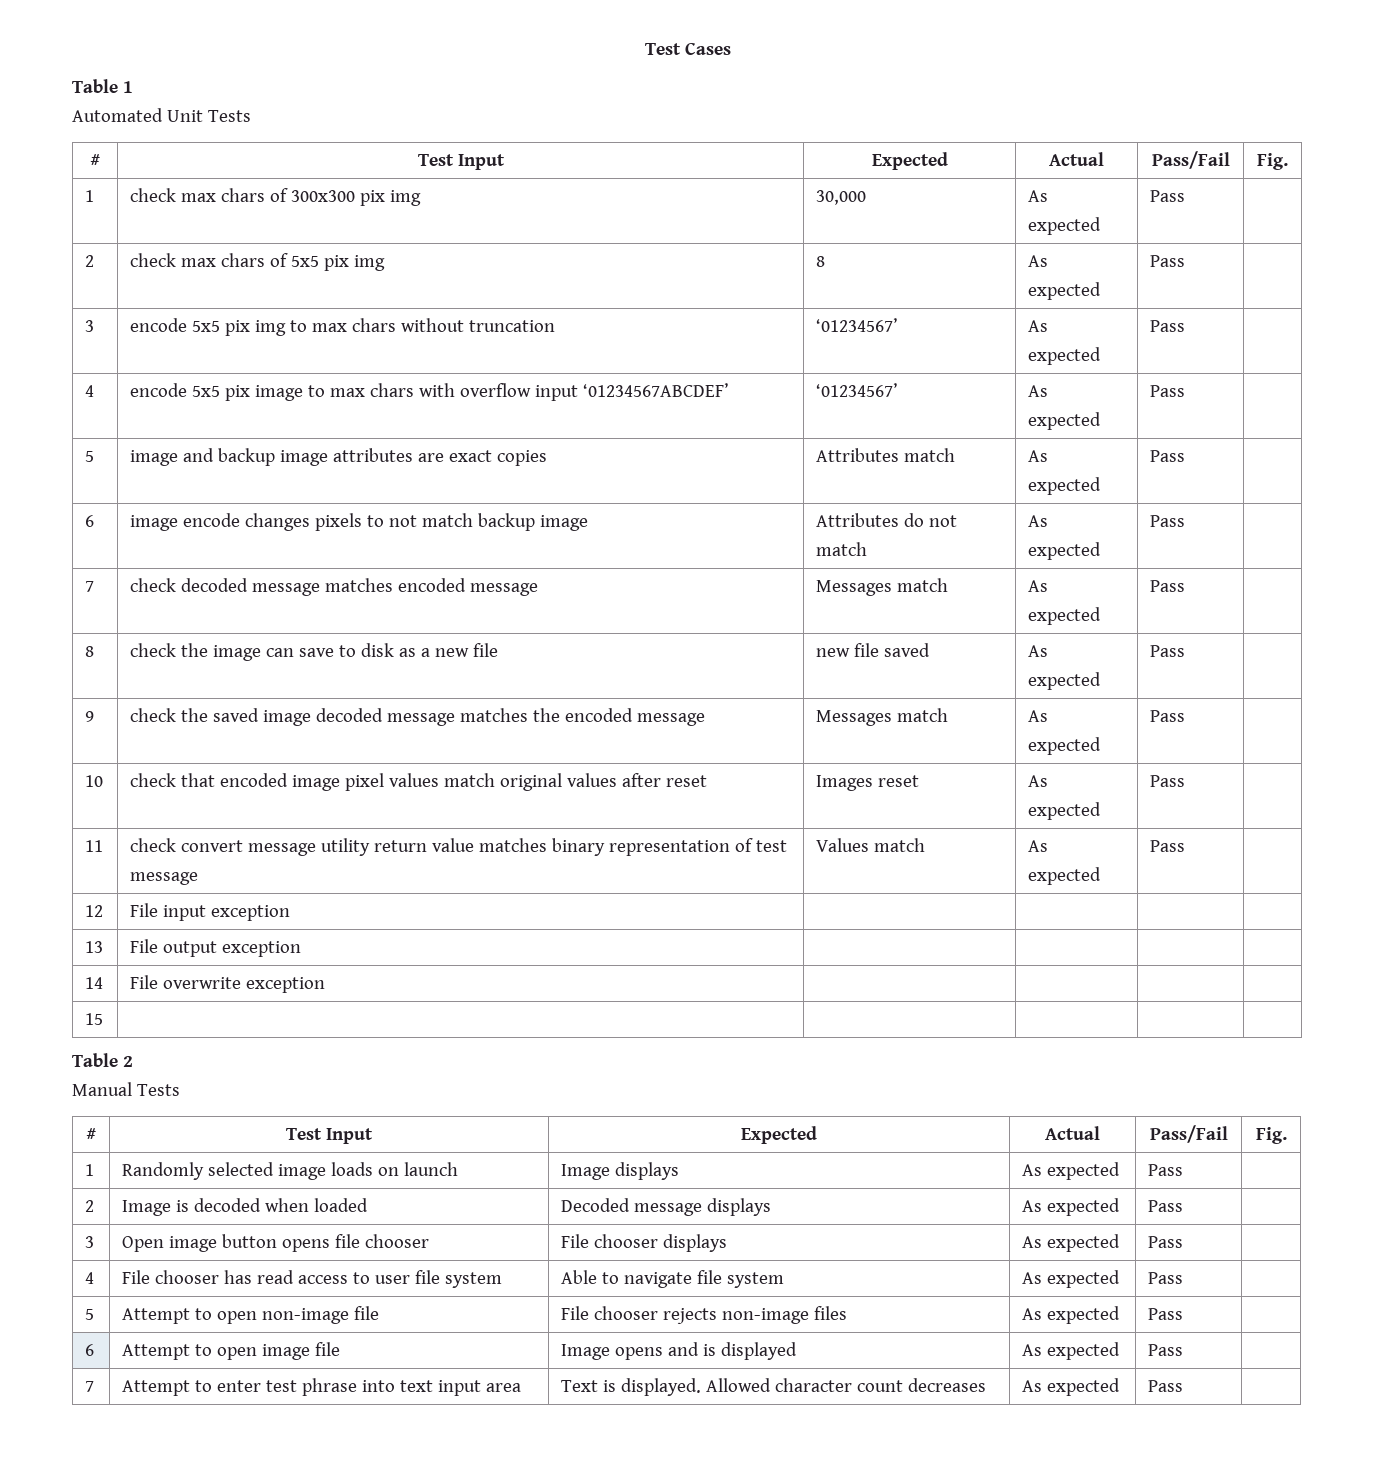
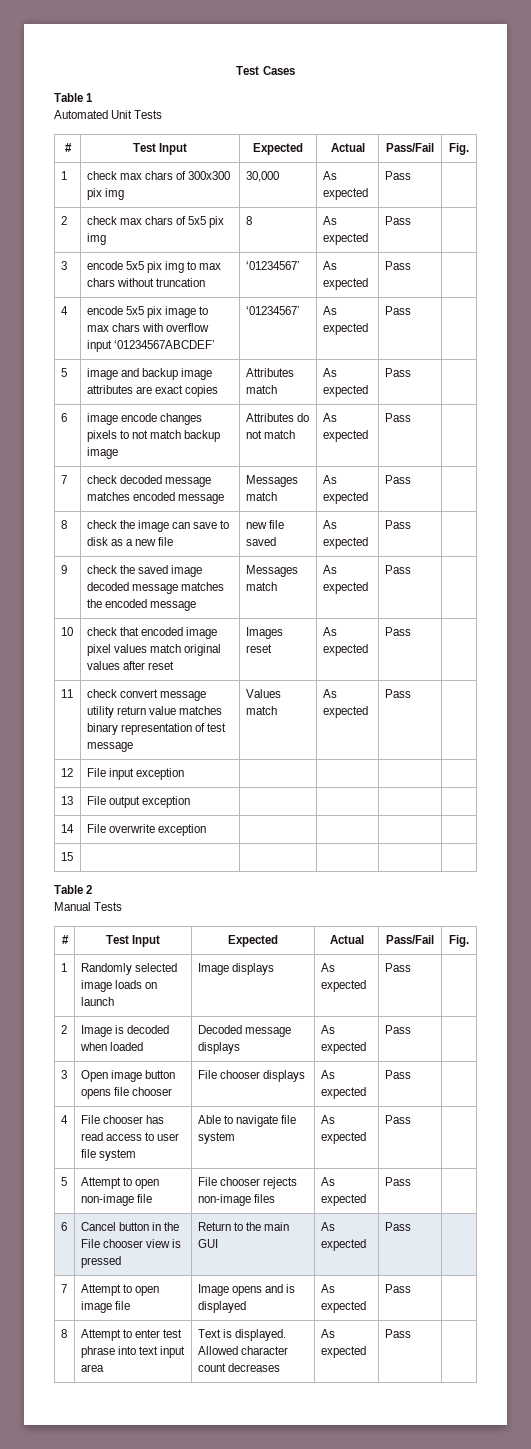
- 6 | Attempt to open image file | Image opens and is displayed | As expected | Pass |
+ 6 | Cancel button in the File chooser view is pressed | Return to the main GUI | As expected | Pass |
+ 7 | Attempt to open image file | Image opens and is displayed | As expected | Pass |
- 7 | Attempt to enter test phrase into text input area | Text is displayed. Allowed character count decreases | As expected | Pass |
+ 8 | Attempt to enter test phrase into text input area | Text is displayed. Allowed character count decreases | As expected | Pass |

